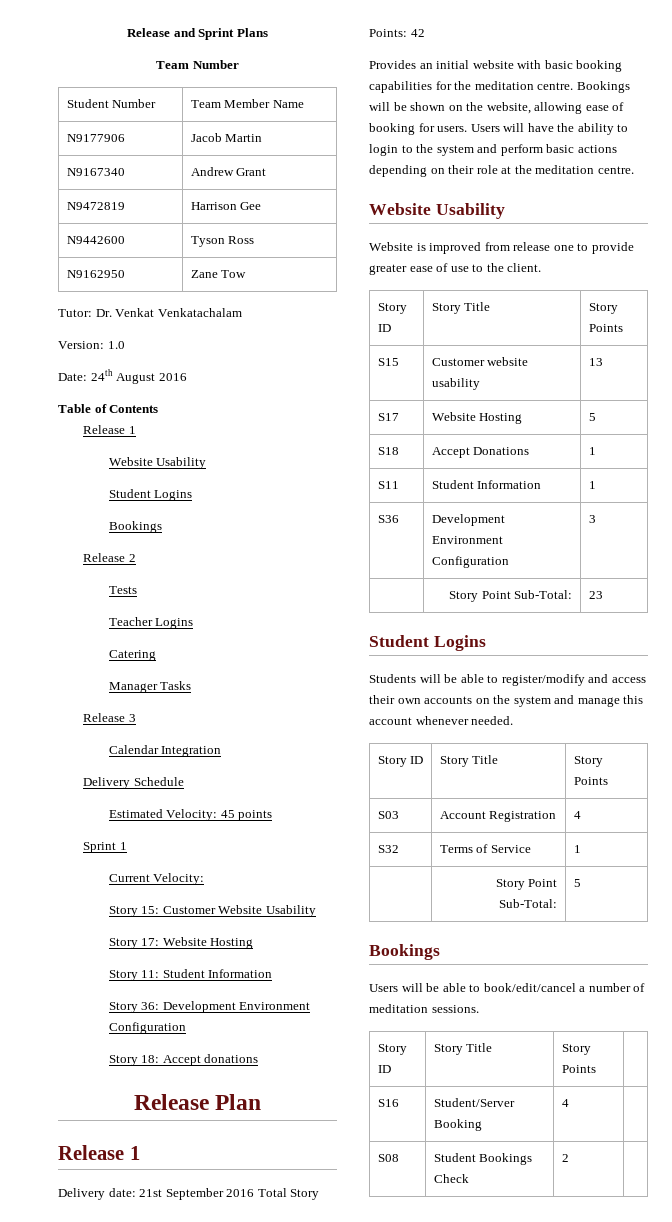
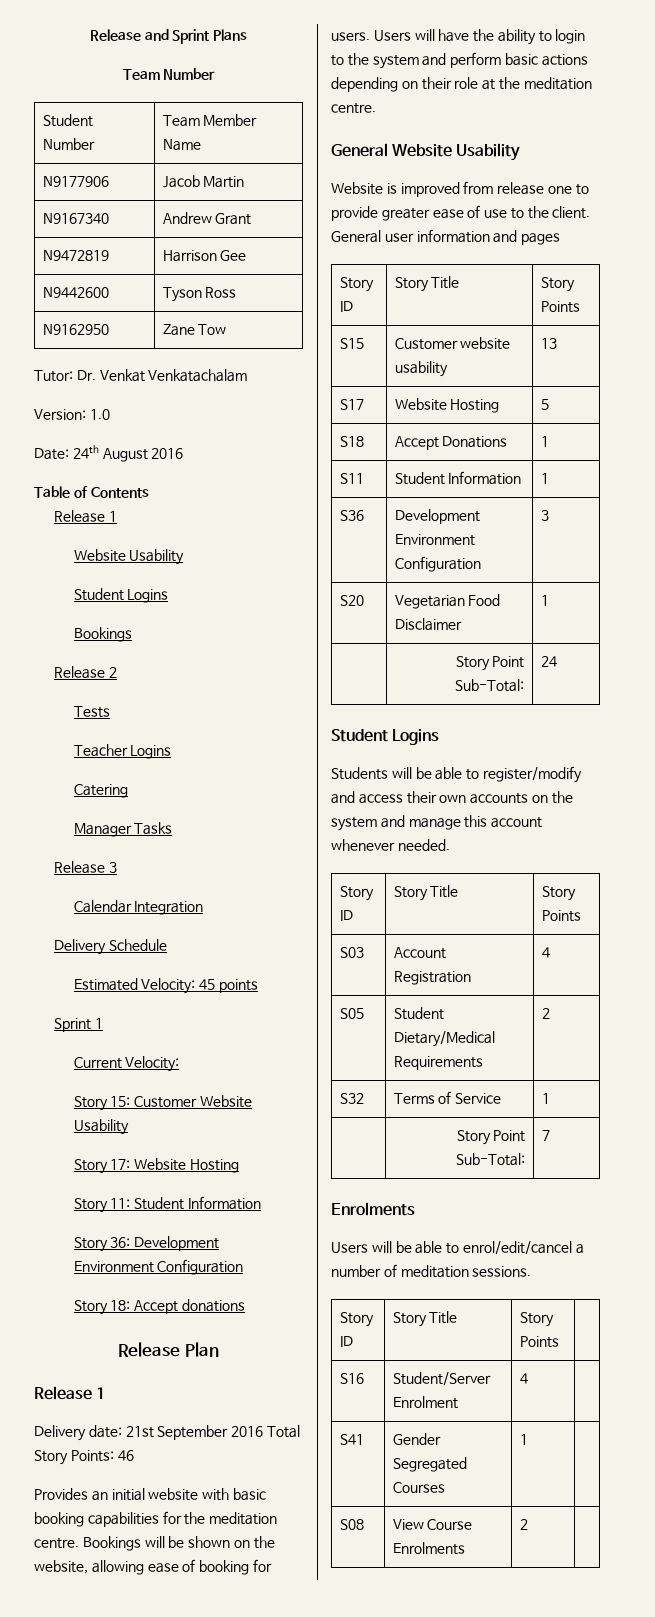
- Delivery date: 21st September 2016 Total Story Points: 42
+ Delivery date: 21st September 2016 Total Story Points: 46
  Users will have the ability to login to the system and perform basic actions depending on their role at the meditation centre.
- Website Usability
+ General Website Usability
+ General user information and pages
- | Story Point Sub-Total: | 23
+ S20 | Vegetarian Food Disclaimer | 1
+ | Story Point Sub-Total: | 24
+ S05 | Student Dietary/Medical Requirements | 2
- | Story Point Sub-Total: | 5
- Bookings
+ | Story Point Sub-Total: | 7
+ Enrolments
- Users will be able to book/edit/cancel a number of meditation sessions.
+ Users will be able to enrol/edit/cancel a number of meditation sessions.
- S16 | Student/Server Booking | 4 |
+ S16 | Student/Server Enrolment | 4 |
- S08 | Student Bookings Check | 2 |
+ S41 | Gender Segregated Courses | 1 |
+ S08 | View Course Enrolments | 2 |

